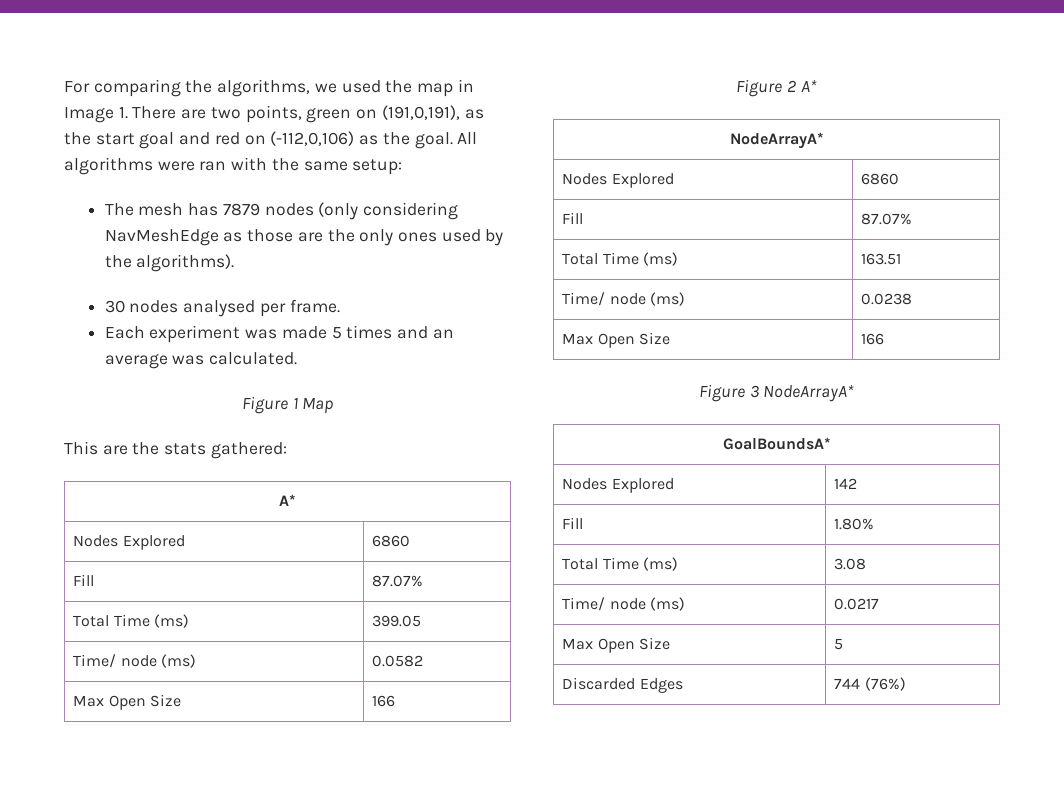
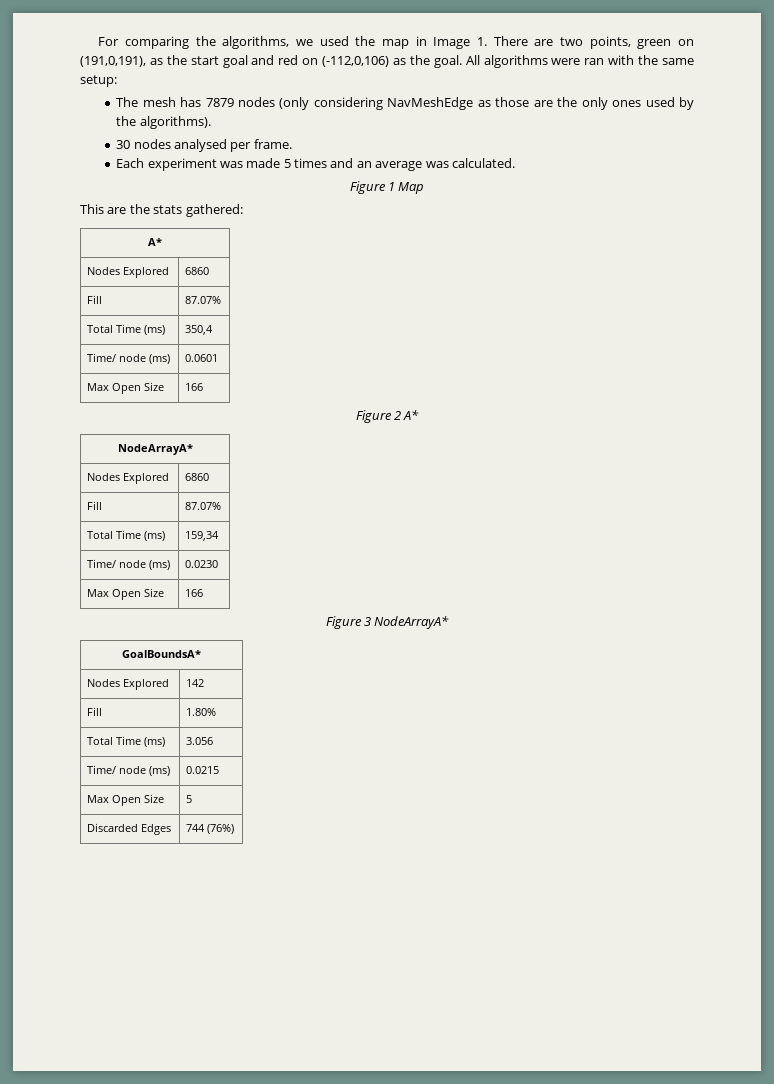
- Total Time (ms) | 399.05
- Time/ node (ms) | 0.0582
+ Total Time (ms) | 350,4
+ Time/ node (ms) | 0.0601
- Total Time (ms) | 163.51
- Time/ node (ms) | 0.0238
+ Total Time (ms) | 159,34
+ Time/ node (ms) | 0.0230
- Total Time (ms) | 3.08
- Time/ node (ms) | 0.0217
+ Total Time (ms) | 3.056
+ Time/ node (ms) | 0.0215

